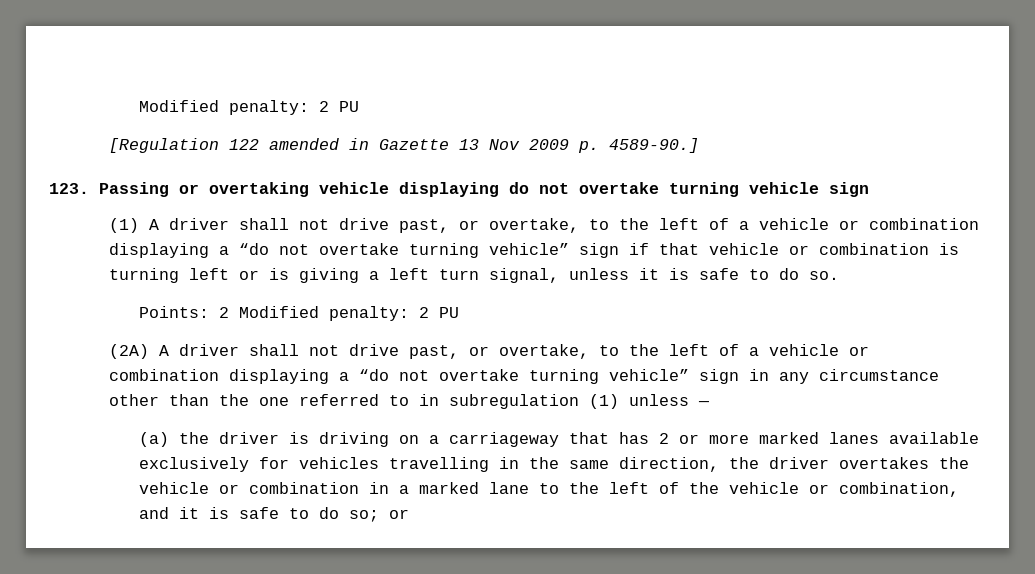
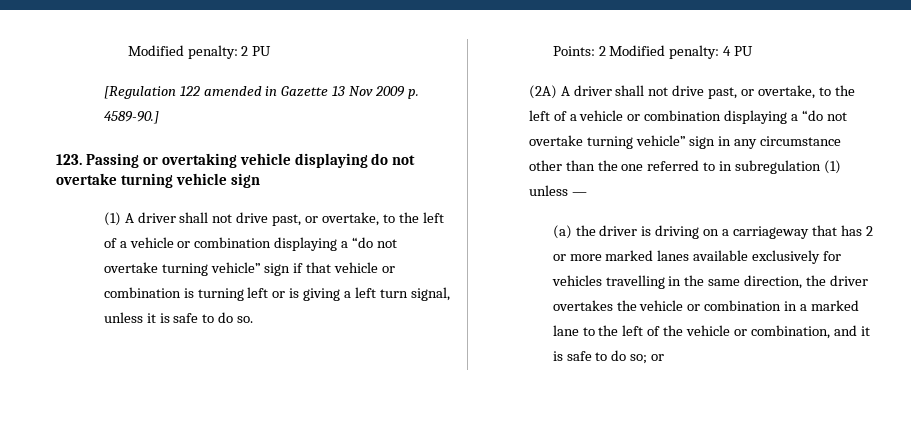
- Points: 2 Modified penalty: 2 PU
+ Points: 2 Modified penalty: 4 PU

